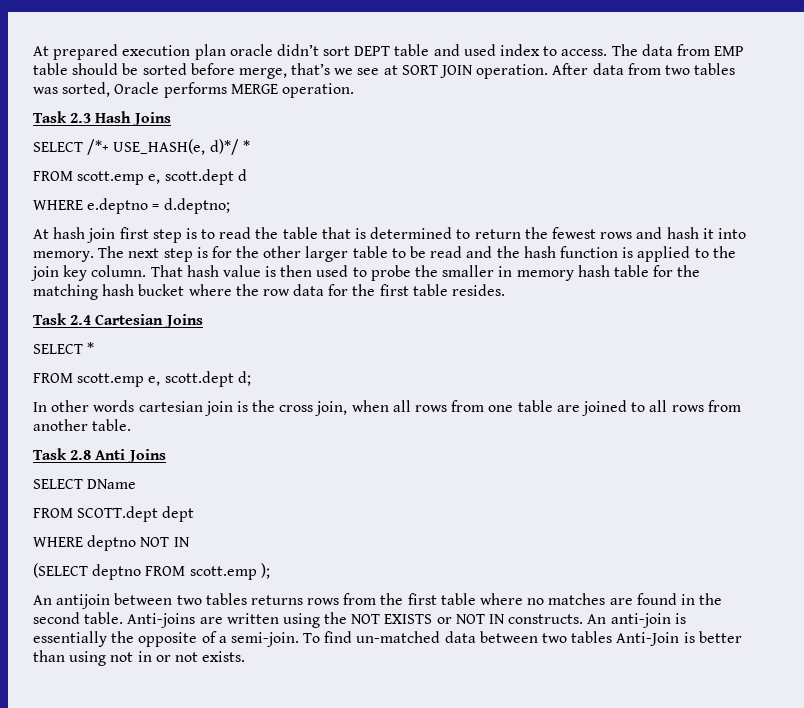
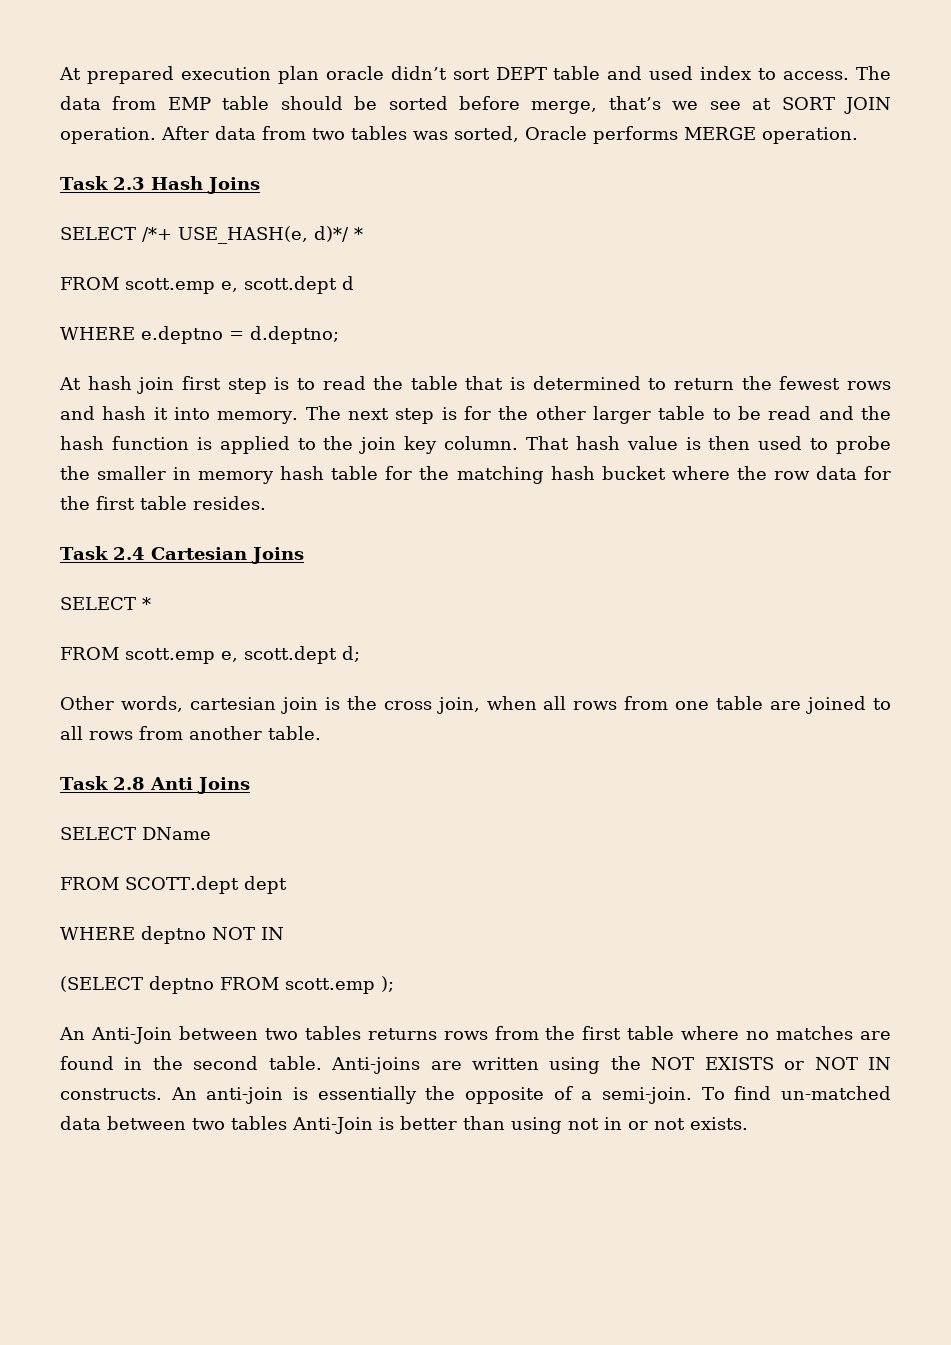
- In other words cartesian join is the cross join, when all rows from one table are joined to all rows from another table.
+ Other words, cartesian join is the cross join, when all rows from one table are joined to all rows from another table.
- An antijoin between two tables returns rows from the first table where no matches are found in the second table.
+ An Anti-Join between two tables returns rows from the first table where no matches are found in the second table.

